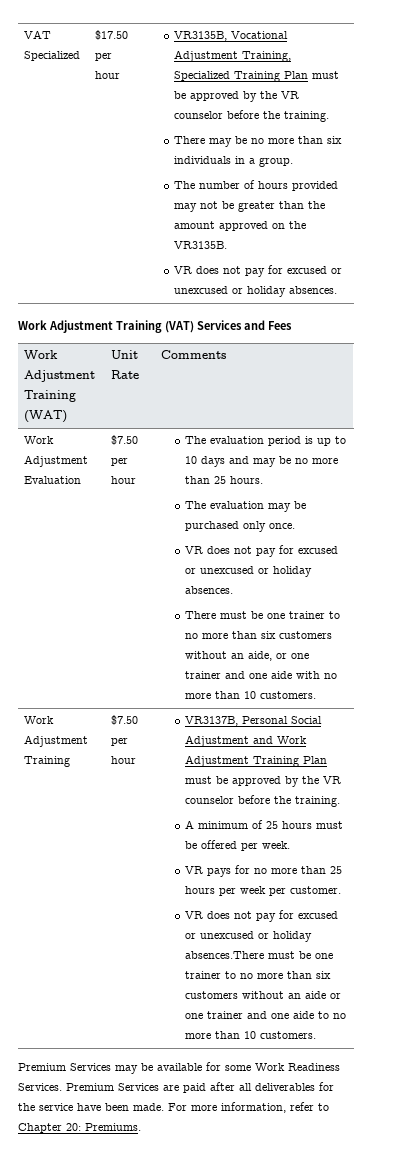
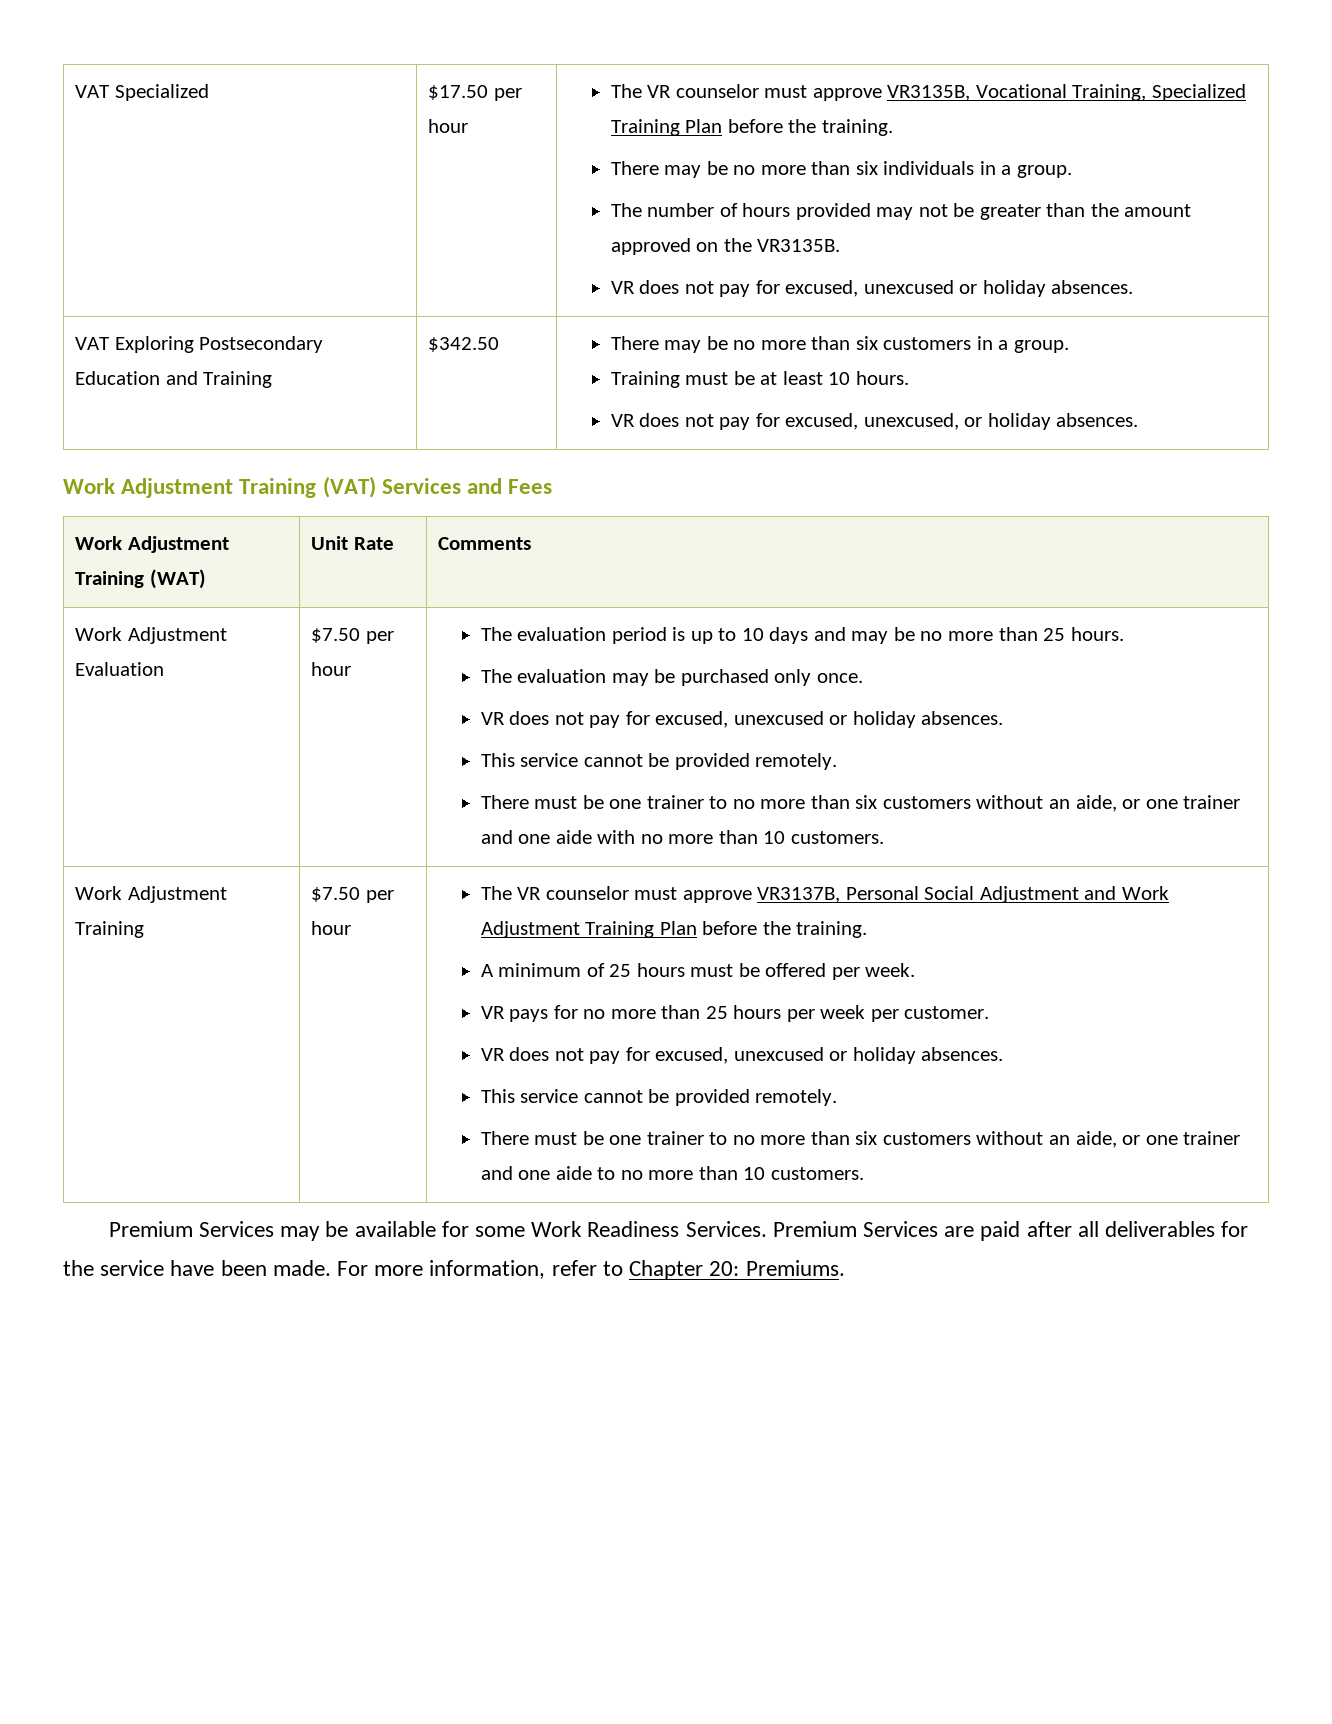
- VR3135B, Vocational Adjustment Training, Specialized Training Plan must be approved by the VR counselor before the training.
+ The VR counselor must approve VR3135B, Vocational Training, Specialized Training Plan before the training.
  The number of hours provided may not be greater than the amount approved on the VR3135B.
- VR does not pay for excused or unexcused or holiday absences.
+ VR does not pay for excused, unexcused or holiday absences.
+ VAT Exploring Postsecondary Education and Training | $342.50 | There may be no more than six customers in a group.
+ Training must be at least 10 hours.
+ VR does not pay for excused, unexcused, or holiday absences.
  The evaluation may be purchased only once.
- VR does not pay for excused or unexcused or holiday absences.
+ VR does not pay for excused, unexcused or holiday absences.
+ This service cannot be provided remotely.
- VR3137B, Personal Social Adjustment and Work Adjustment Training Plan must be approved by the VR counselor before the training.
+ The VR counselor must approve VR3137B, Personal Social Adjustment and Work Adjustment Training Plan before the training.
  VR pays for no more than 25 hours per week per customer.
- VR does not pay for excused or unexcused or holiday absences.There must be one trainer to no more than six customers without an aide or one trainer and one aide to no more than 10 customers.
+ VR does not pay for excused, unexcused or holiday absences.
+ This service cannot be provided remotely.
+ There must be one trainer to no more than six customers without an aide, or one trainer and one aide to no more than 10 customers.

